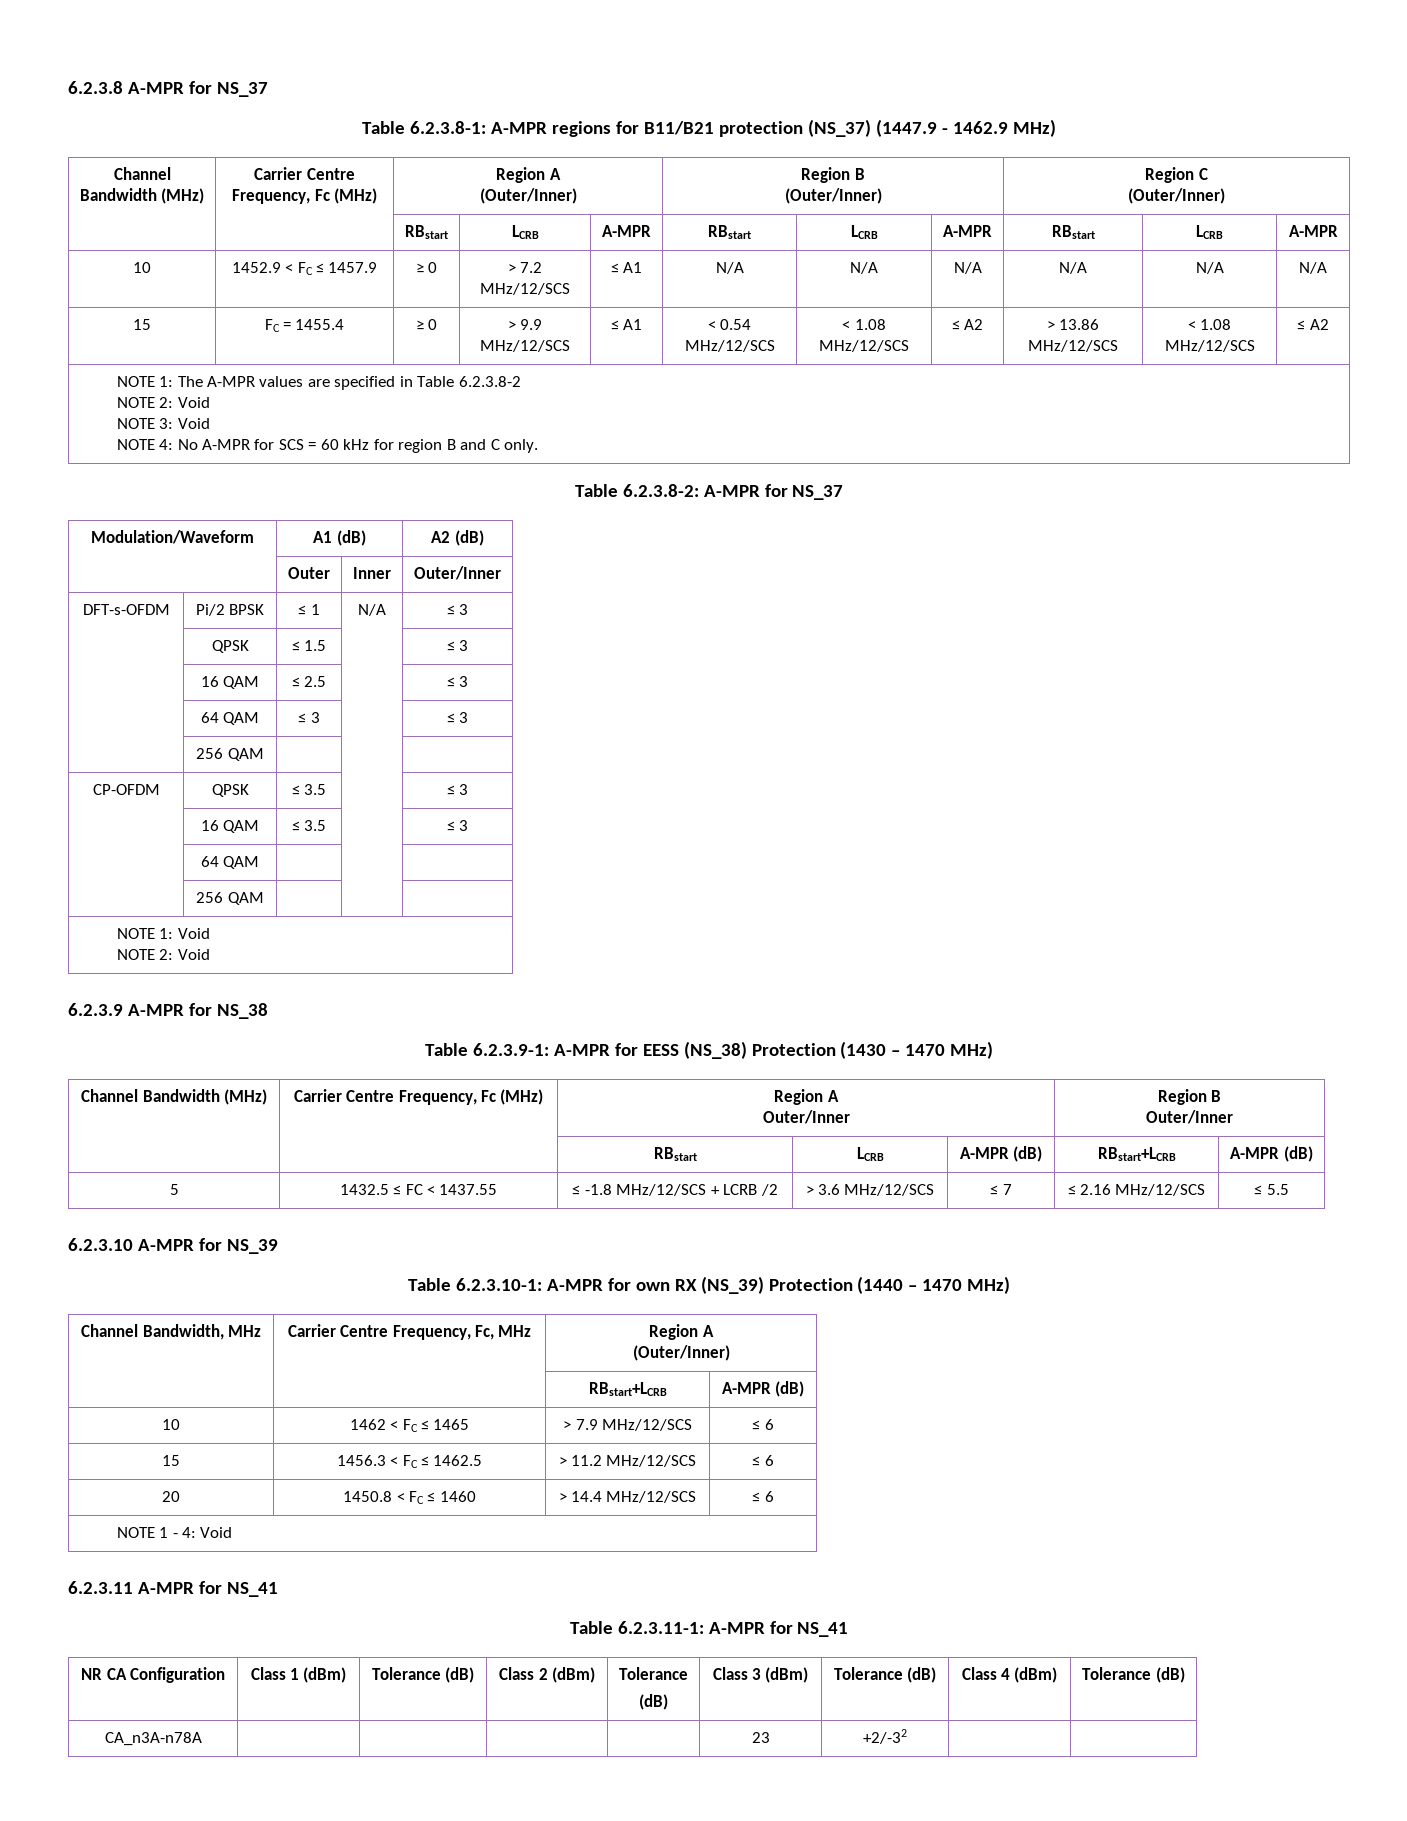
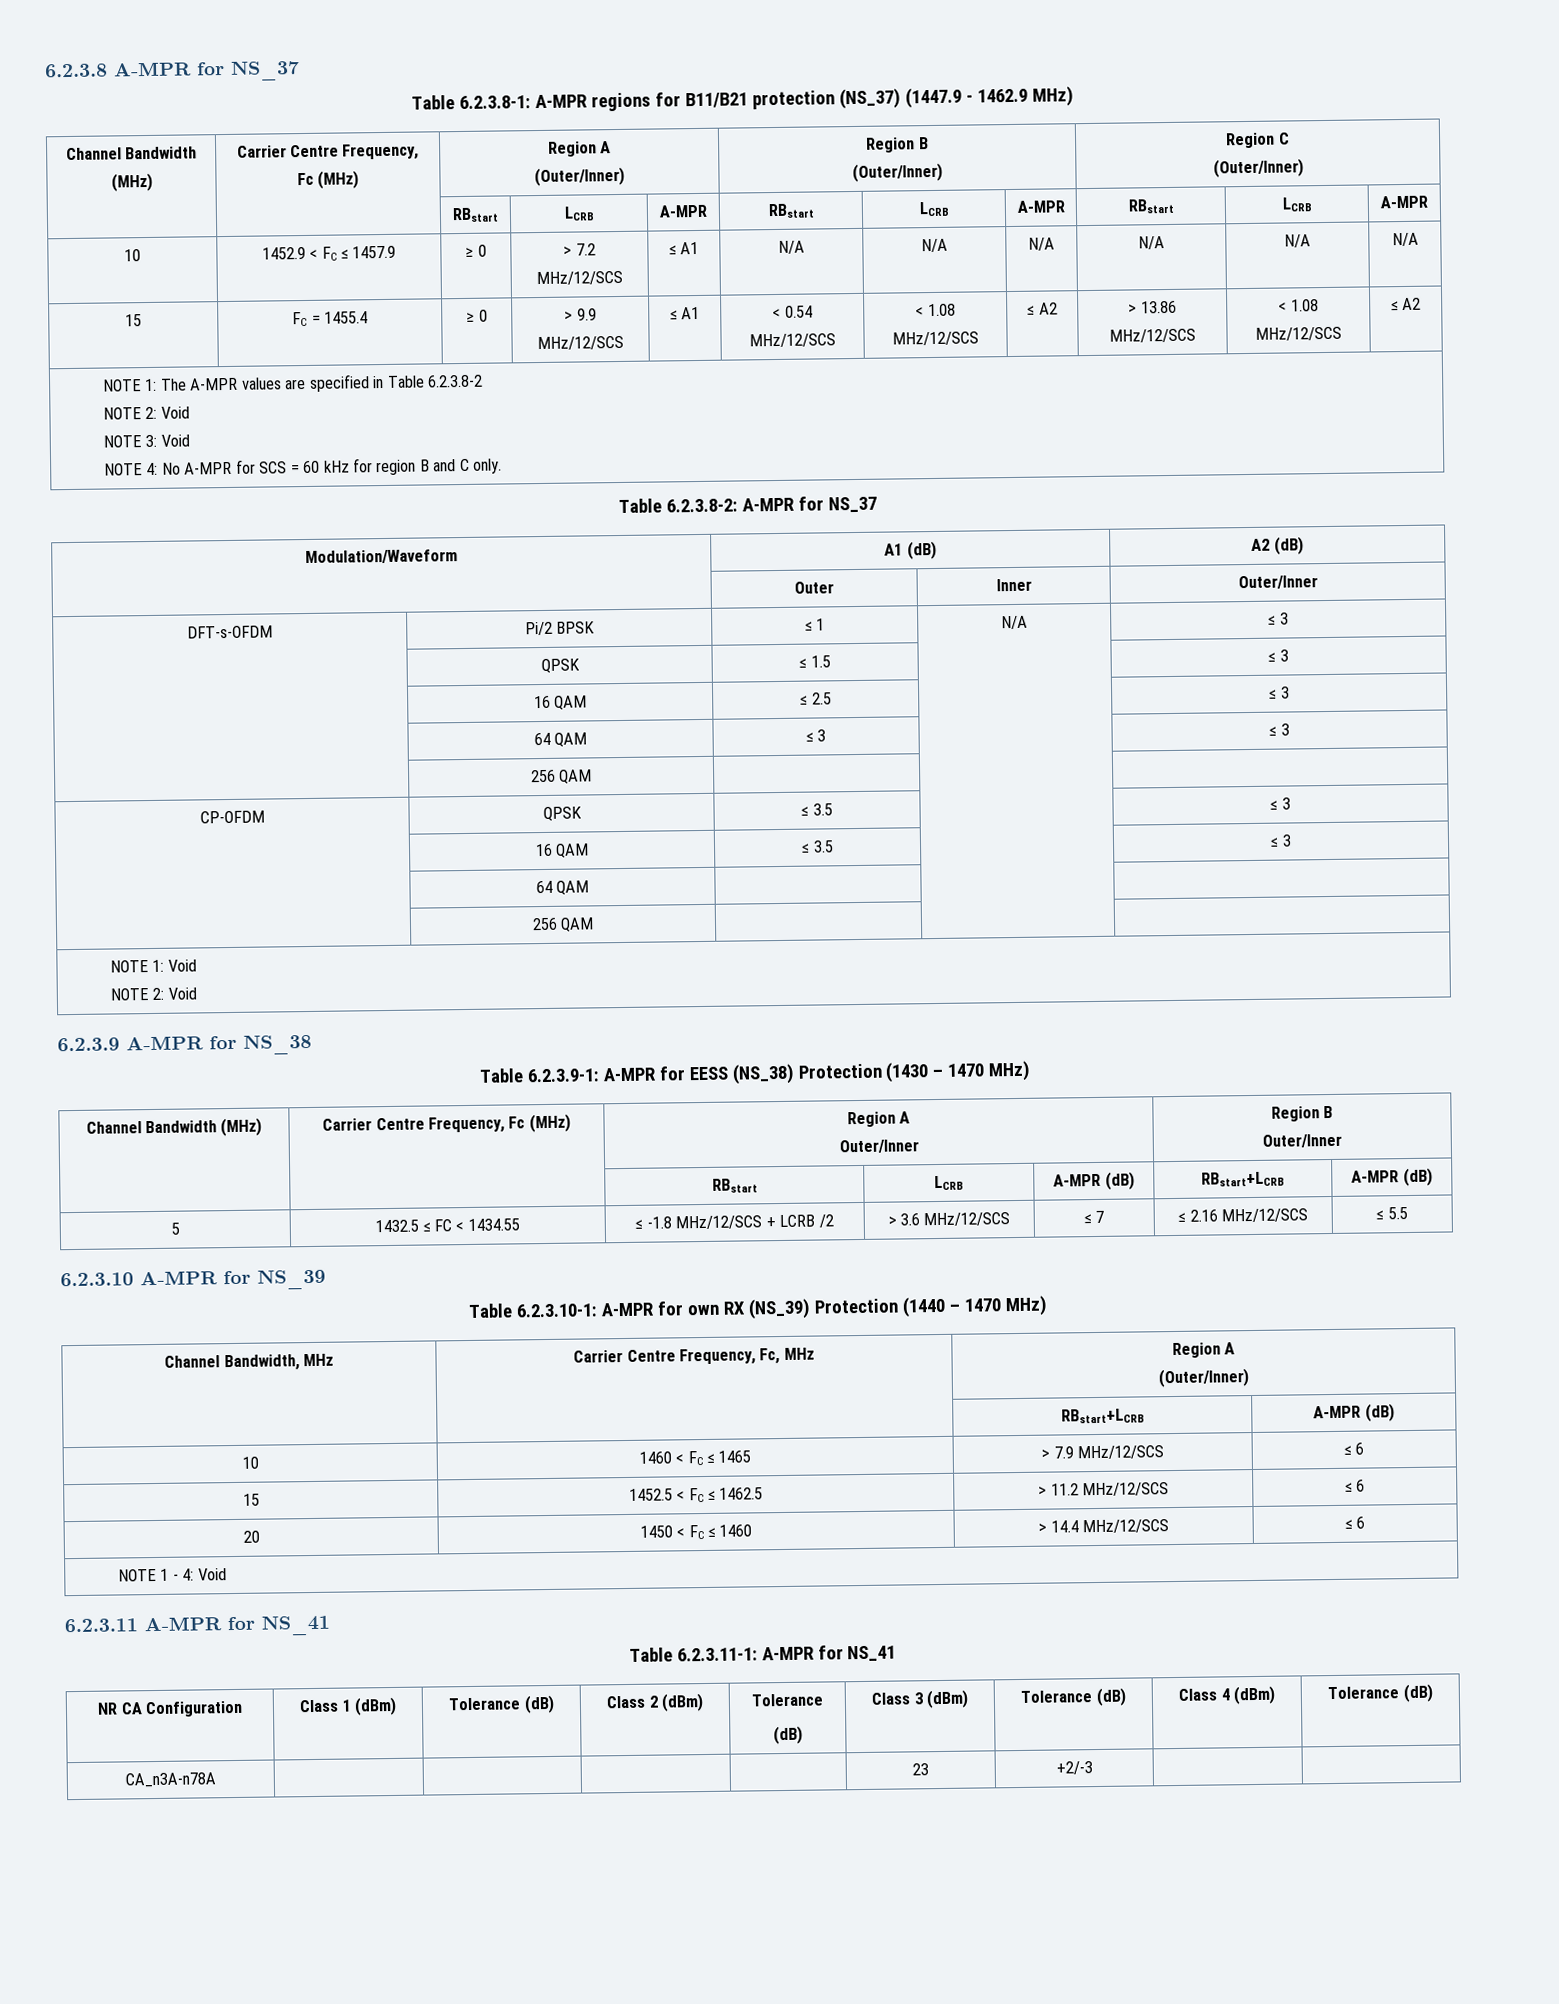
- 5 | 1432.5 ≤ FC < 1437.55 | ≤ -1.8 MHz/12/SCS + LCRB /2 | > 3.6 MHz/12/SCS | ≤ 7 | ≤ 2.16 MHz/12/SCS | ≤ 5.5
+ 5 | 1432.5 ≤ FC < 1434.55 | ≤ -1.8 MHz/12/SCS + LCRB /2 | > 3.6 MHz/12/SCS | ≤ 7 | ≤ 2.16 MHz/12/SCS | ≤ 5.5
- 10 | 1462 < FC ≤ 1465 | > 7.9 MHz/12/SCS | ≤ 6
+ 10 | 1460 < FC ≤ 1465 | > 7.9 MHz/12/SCS | ≤ 6
- 15 | 1456.3 < FC ≤ 1462.5 | > 11.2 MHz/12/SCS | ≤ 6
+ 15 | 1452.5 < FC ≤ 1462.5 | > 11.2 MHz/12/SCS | ≤ 6
- 20 | 1450.8 < FC ≤ 1460 | > 14.4 MHz/12/SCS | ≤ 6
+ 20 | 1450 < FC ≤ 1460 | > 14.4 MHz/12/SCS | ≤ 6
- CA_n3A-n78A | | | | | 23 | +2/-32 | |
+ CA_n3A-n78A | | | | | 23 | +2/-3 | |

